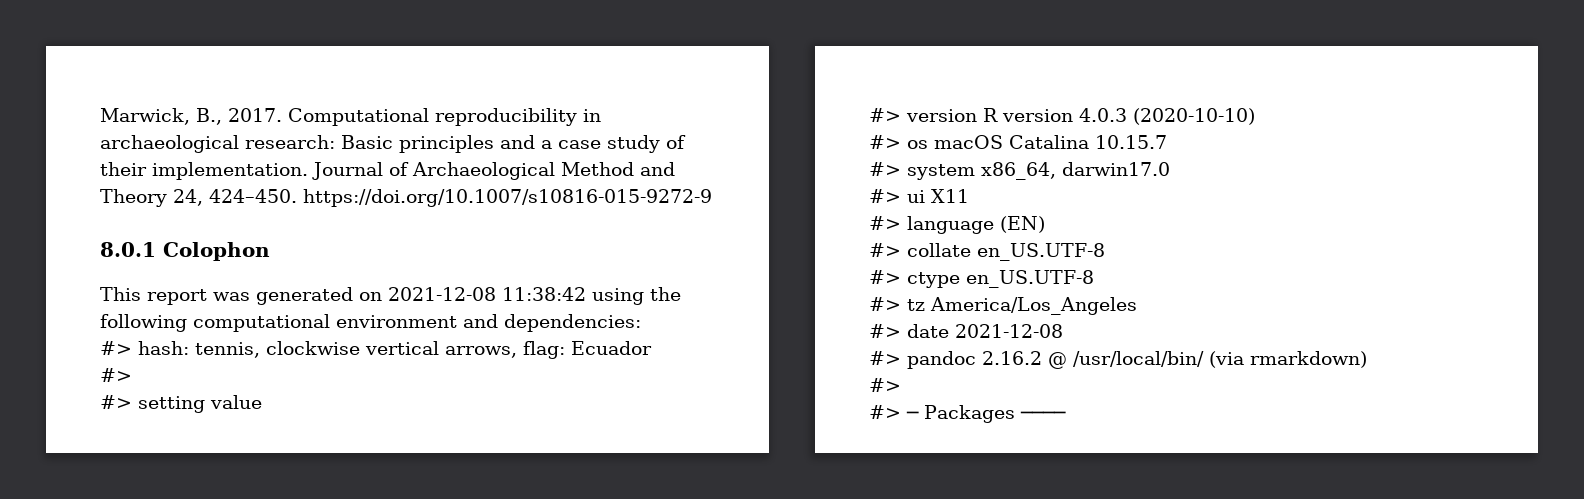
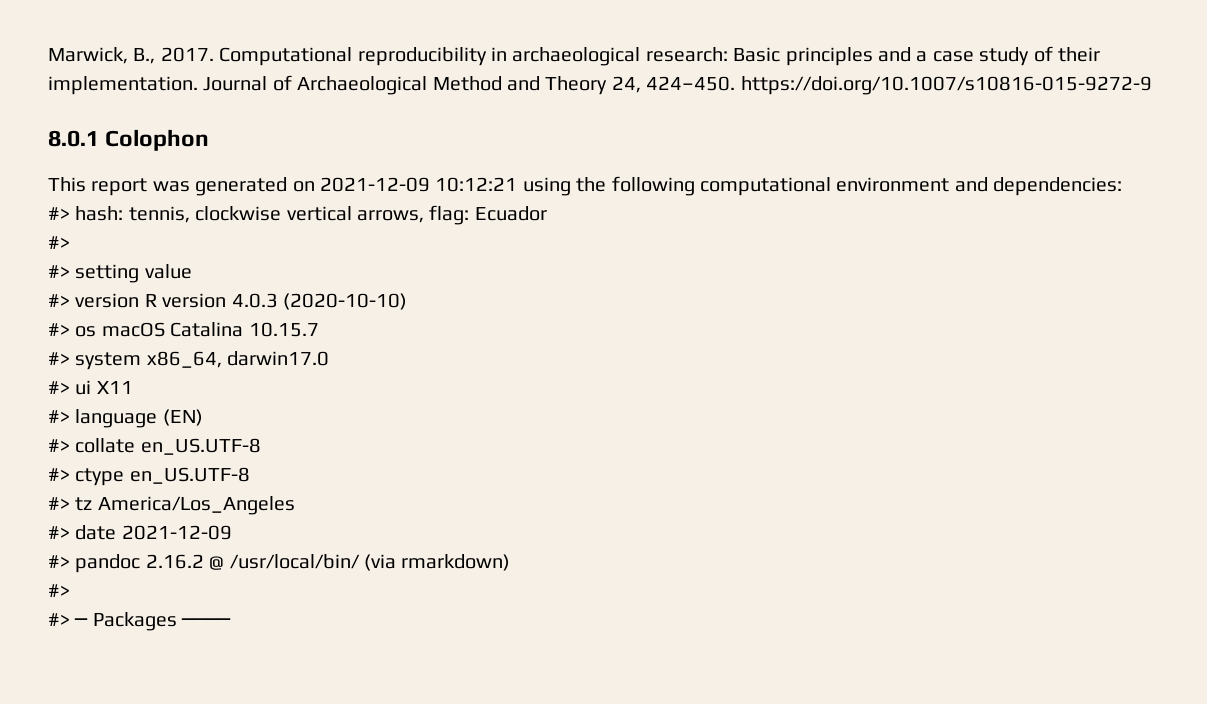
- This report was generated on 2021-12-08 11:38:42 using the following computational environment and dependencies:
+ This report was generated on 2021-12-09 10:12:21 using the following computational environment and dependencies:
- #> date 2021-12-08
+ #> date 2021-12-09

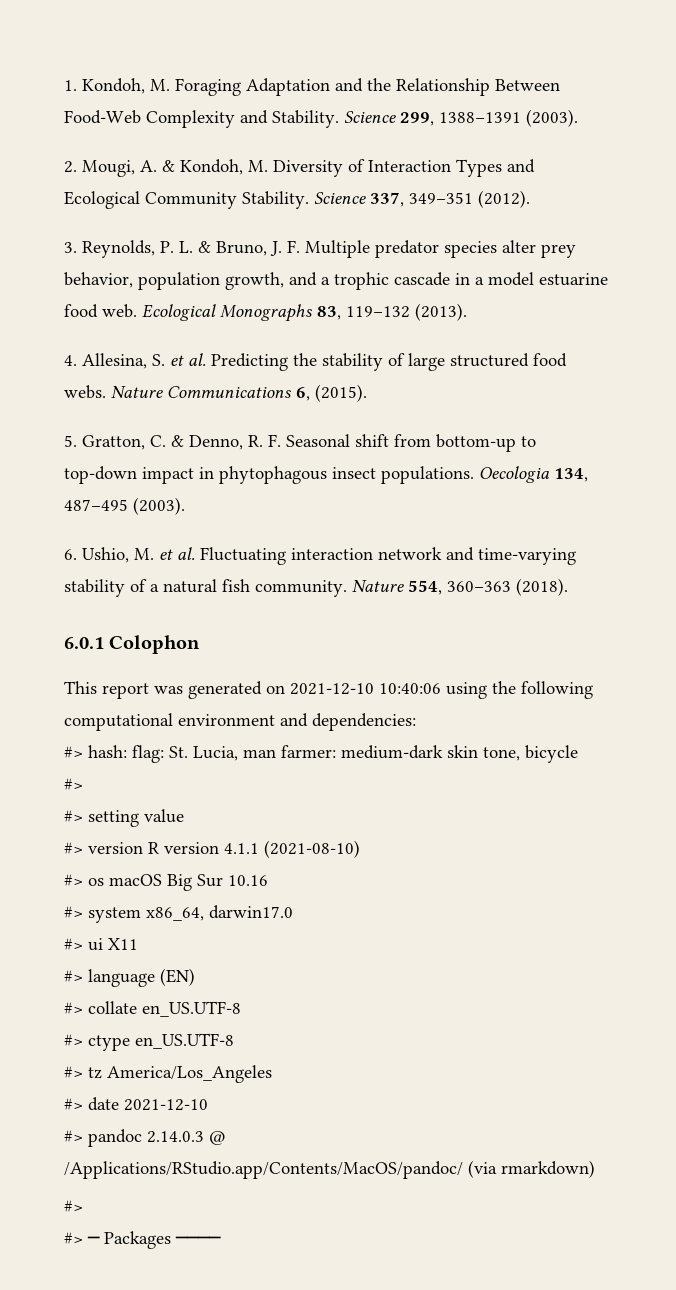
- Marwick, B., 2017. Computational reproducibility in archaeological research: Basic principles and a case study of their implementation. Journal of Archaeological Method and Theory 24, 424–450. https://doi.org/10.1007/s10816-015-9272-9
- 8.0.1 Colophon
+ 1. Kondoh, M. Foraging Adaptation and the Relationship Between Food-Web Complexity and Stability. Science 299, 1388–1391 (2003).
+ 2. Mougi, A. & Kondoh, M. Diversity of Interaction Types and Ecological Community Stability. Science 337, 349–351 (2012).
+ 3. Reynolds, P. L. & Bruno, J. F. Multiple predator species alter prey behavior, population growth, and a trophic cascade in a model estuarine food web. Ecological Monographs 83, 119–132 (2013).
+ 4. Allesina, S. et al. Predicting the stability of large structured food webs. Nature Communications 6, (2015).
+ 5. Gratton, C. & Denno, R. F. Seasonal shift from bottom-up to top-down impact in phytophagous insect populations. Oecologia 134, 487–495 (2003).
+ 6. Ushio, M. et al. Fluctuating interaction network and time-varying stability of a natural fish community. Nature 554, 360–363 (2018).
+ 6.0.1 Colophon
- This report was generated on 2021-12-09 10:12:21 using the following computational environment and dependencies:
+ This report was generated on 2021-12-10 10:40:06 using the following computational environment and dependencies:
- #> hash: tennis, clockwise vertical arrows, flag: Ecuador
+ #> hash: flag: St. Lucia, man farmer: medium-dark skin tone, bicycle
- #> version R version 4.0.3 (2020-10-10)
+ #> version R version 4.1.1 (2021-08-10)
- #> os macOS Catalina 10.15.7
+ #> os macOS Big Sur 10.16
- #> date 2021-12-09
+ #> date 2021-12-10
- #> pandoc 2.16.2 @ /usr/local/bin/ (via rmarkdown)
+ #> pandoc 2.14.0.3 @ /Applications/RStudio.app/Contents/MacOS/pandoc/ (via rmarkdown)

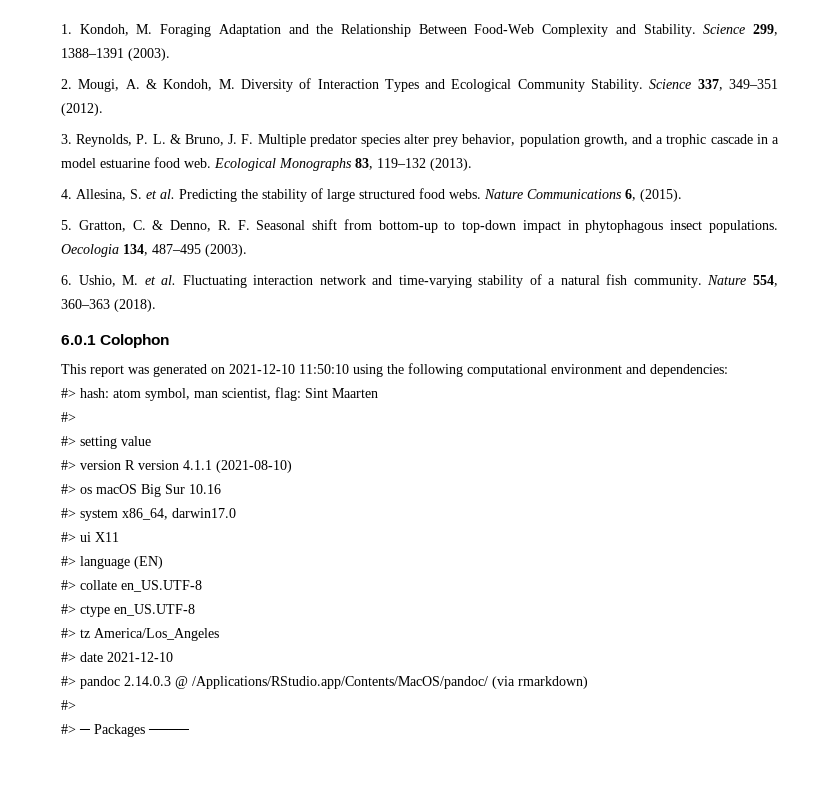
- This report was generated on 2021-12-10 10:40:06 using the following computational environment and dependencies:
+ This report was generated on 2021-12-10 11:50:10 using the following computational environment and dependencies:
- #> hash: flag: St. Lucia, man farmer: medium-dark skin tone, bicycle
+ #> hash: atom symbol, man scientist, flag: Sint Maarten

